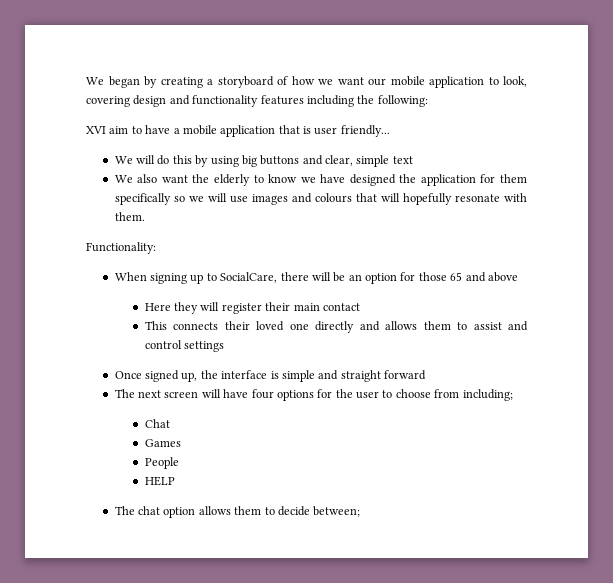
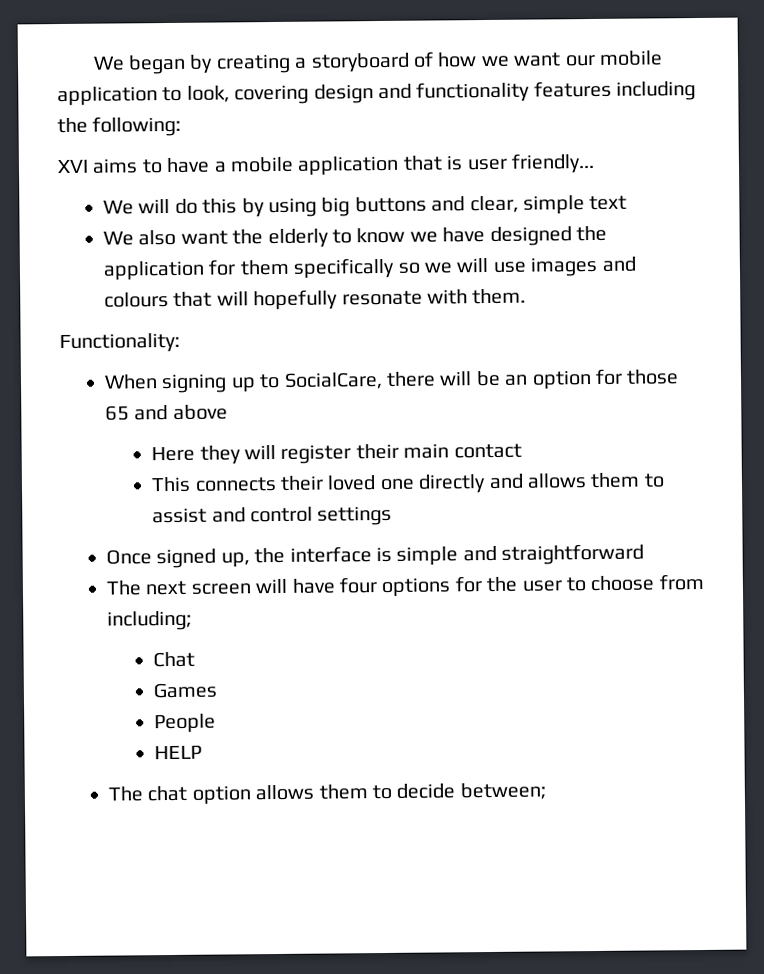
- XVI aim to have a mobile application that is user friendly...
+ XVI aims to have a mobile application that is user friendly...
- Once signed up, the interface is simple and straight forward
+ Once signed up, the interface is simple and straightforward

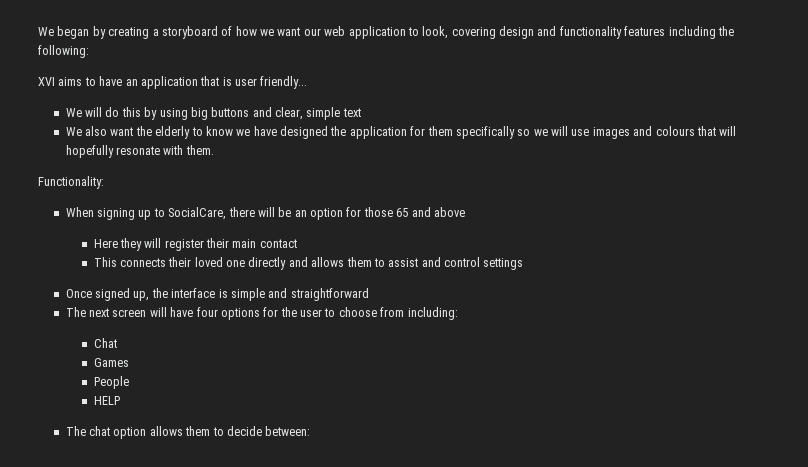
- We began by creating a storyboard of how we want our mobile application to look, covering design and functionality features including the following:
+ We began by creating a storyboard of how we want our web application to look, covering design and functionality features including the following:
- XVI aims to have a mobile application that is user friendly...
+ XVI aims to have an application that is user friendly...
- The next screen will have four options for the user to choose from including;
+ The next screen will have four options for the user to choose from including:
- The chat option allows them to decide between;
+ The chat option allows them to decide between:

